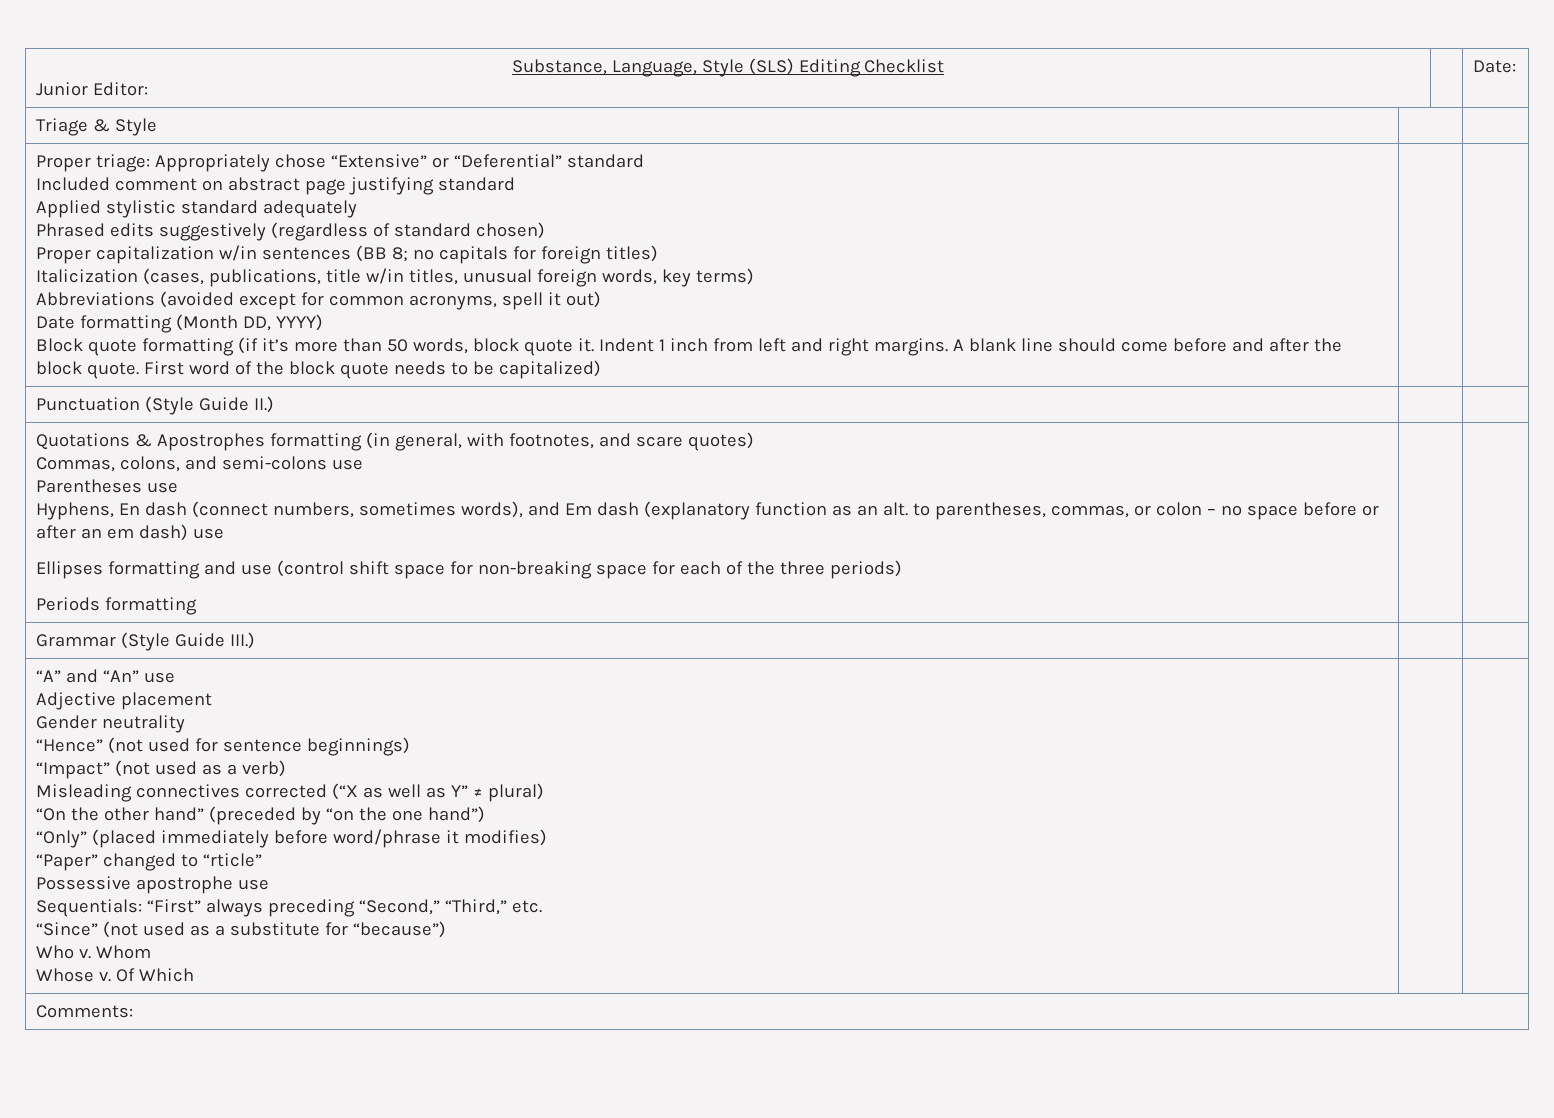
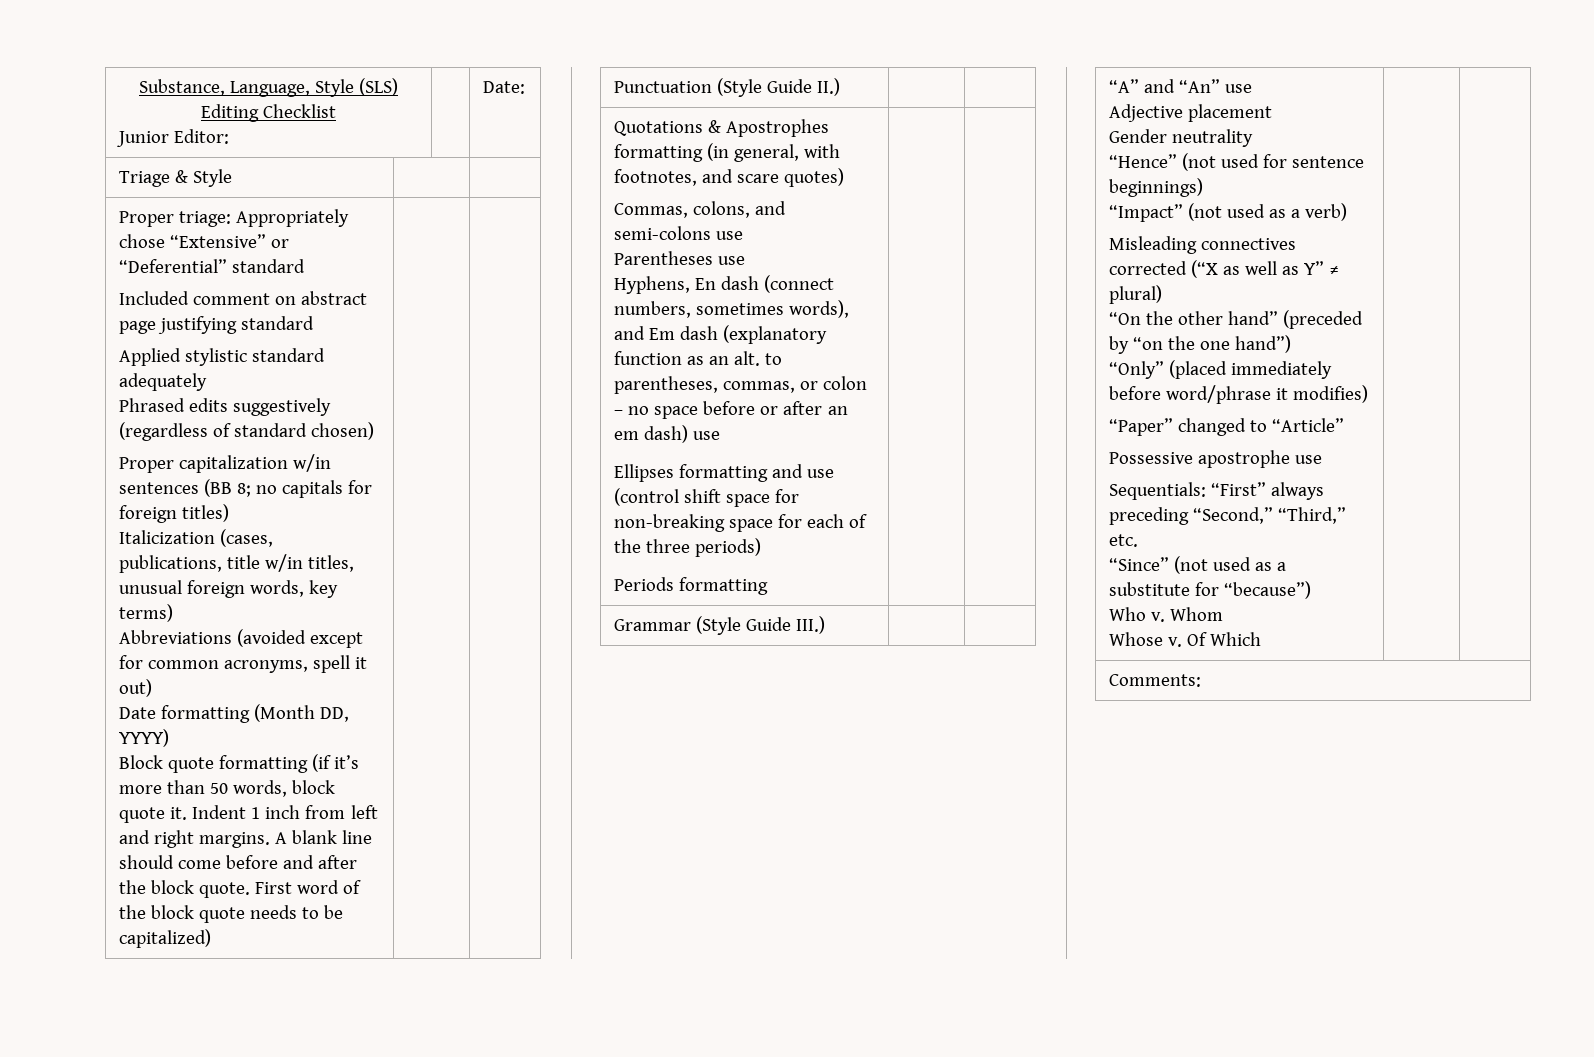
- “Paper” changed to “rticle”
+ “Paper” changed to “Article”

